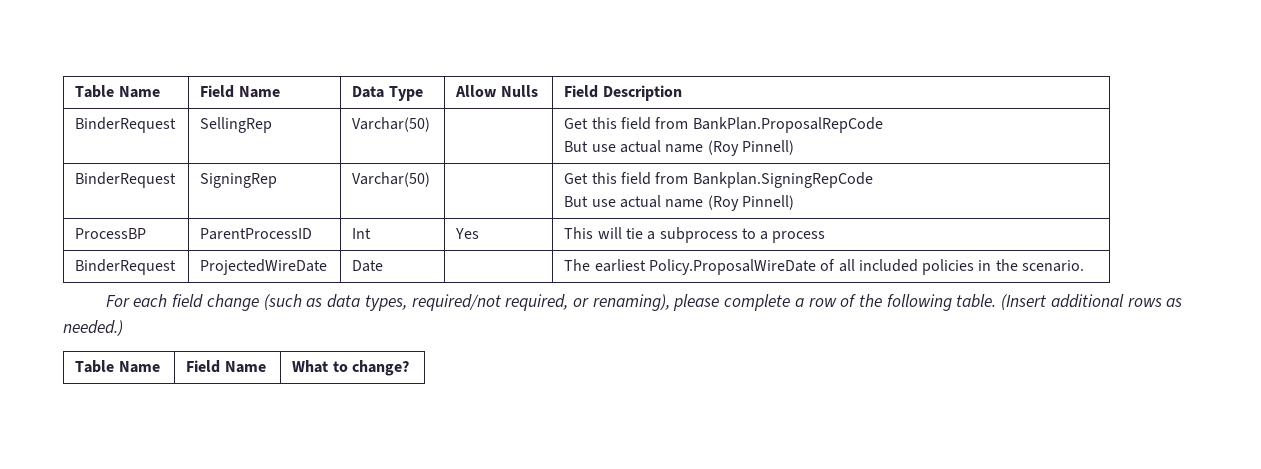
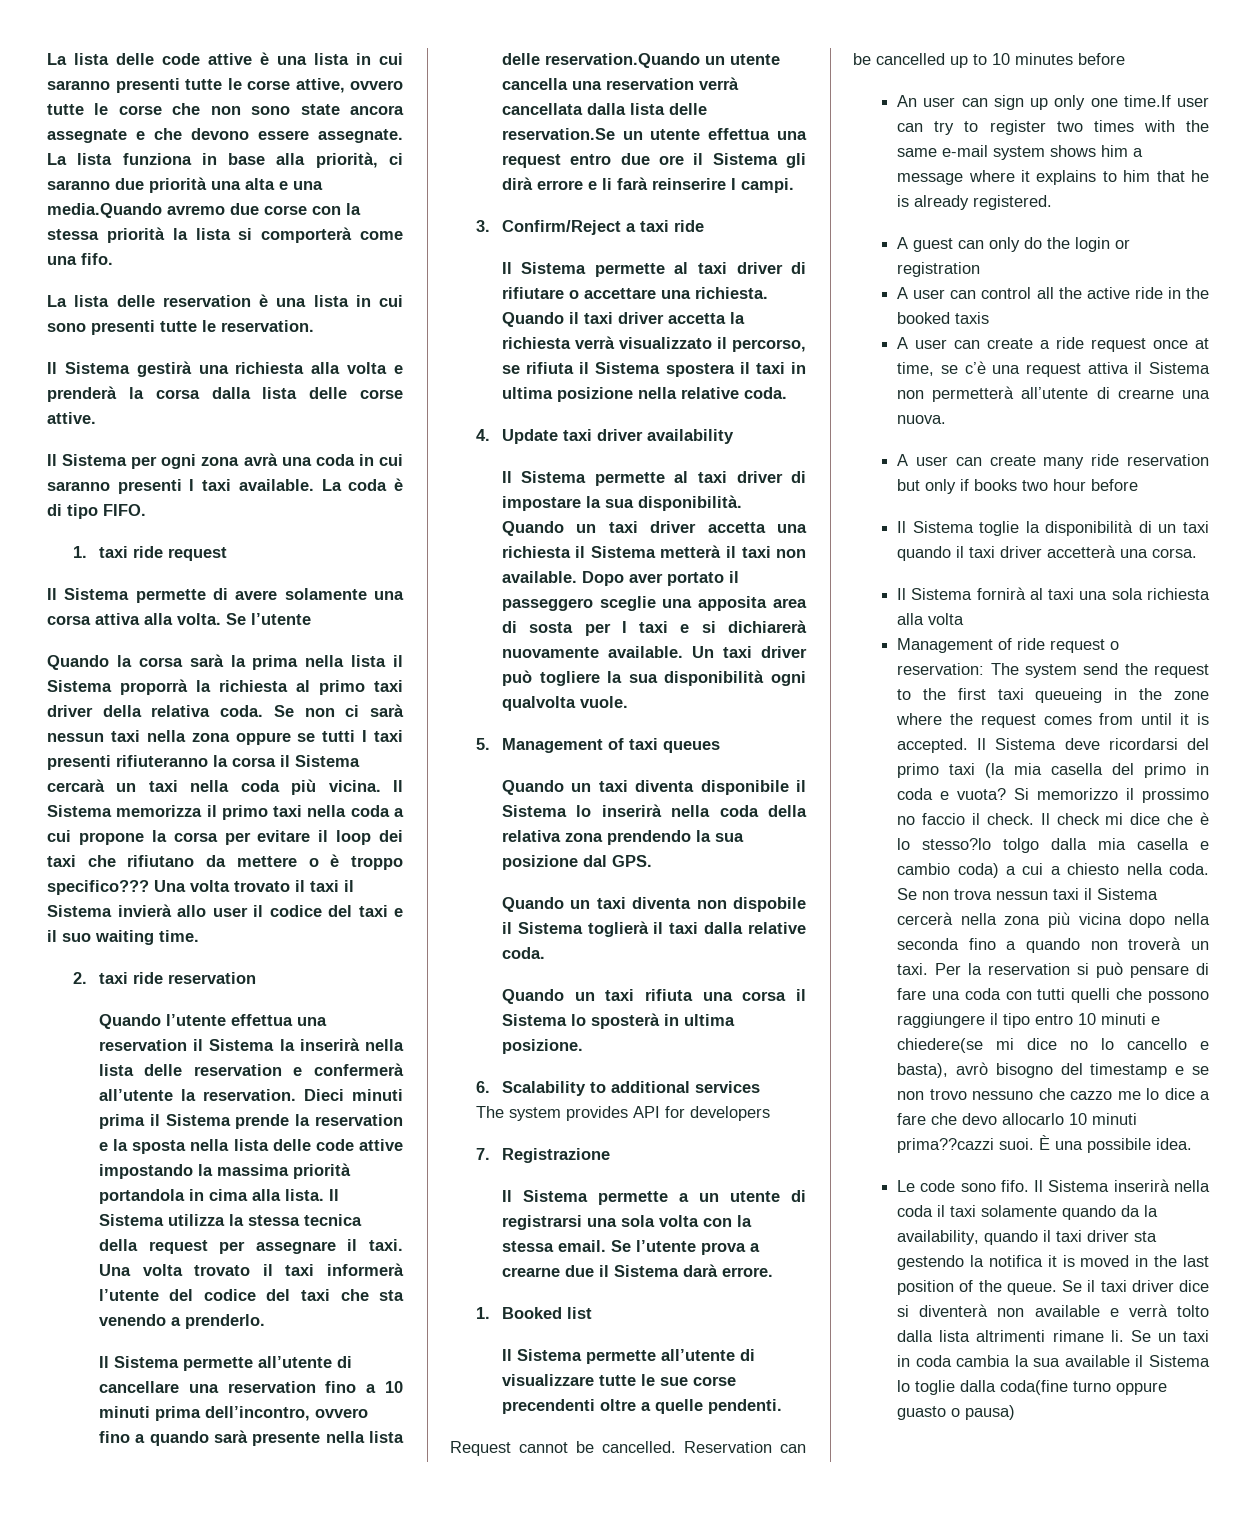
- Table Name | Field Name | Data Type | Allow Nulls | Field Description
- BinderRequest | SellingRep | Varchar(50) | | Get this field from BankPlan.ProposalRepCode
- But use actual name (Roy Pinnell)
- BinderRequest | SigningRep | Varchar(50) | | Get this field from Bankplan.SigningRepCode
- But use actual name (Roy Pinnell)
- ProcessBP | ParentProcessID | Int | Yes | This will tie a subprocess to a process
- BinderRequest | ProjectedWireDate | Date | | The earliest Policy.ProposalWireDate of all included policies in the scenario.
- For each field change (such as data types, required/not required, or renaming), please complete a row of the following table. (Insert additional rows as needed.)
- Table Name | Field Name | What to change?
+ La lista delle code attive è una lista in cui saranno presenti tutte le corse attive, ovvero tutte le corse che non sono state ancora assegnate e che devono essere assegnate. La lista funziona in base alla priorità, ci saranno due priorità una alta e una media.Quando avremo due corse con la stessa priorità la lista si comporterà come una fifo.
+ La lista delle reservation è una lista in cui sono presenti tutte le reservation.
+ Il Sistema gestirà una richiesta alla volta e prenderà la corsa dalla lista delle corse attive.
+ Il Sistema per ogni zona avrà una coda in cui saranno presenti I taxi available. La coda è di tipo FIFO.
+ 1. taxi ride request
+ Il Sistema permette di avere solamente una corsa attiva alla volta. Se l’utente
+ Quando la corsa sarà la prima nella lista il Sistema proporrà la richiesta al primo taxi driver della relativa coda. Se non ci sarà nessun taxi nella zona oppure se tutti I taxi presenti rifiuteranno la corsa il Sistema cercarà un taxi nella coda più vicina. Il Sistema memorizza il primo taxi nella coda a cui propone la corsa per evitare il loop dei taxi che rifiutano da mettere o è troppo specifico??? Una volta trovato il taxi il Sistema invierà allo user il codice del taxi e il suo waiting time.
+ 2. taxi ride reservation
+ Quando l’utente effettua una reservation il Sistema la inserirà nella lista delle reservation e confermerà all’utente la reservation. Dieci minuti prima il Sistema prende la reservation e la sposta nella lista delle code attive impostando la massima priorità portandola in cima alla lista. Il Sistema utilizza la stessa tecnica della request per assegnare il taxi. Una volta trovato il taxi informerà l’utente del codice del taxi che sta venendo a prenderlo.
+ Il Sistema permette all’utente di cancellare una reservation fino a 10 minuti prima dell’incontro, ovvero fino a quando sarà presente nella lista delle reservation.Quando un utente cancella una reservation verrà cancellata dalla lista delle reservation.Se un utente effettua una request entro due ore il Sistema gli dirà errore e li farà reinserire I campi.
+ 3. Confirm/Reject a taxi ride
+ Il Sistema permette al taxi driver di rifiutare o accettare una richiesta. Quando il taxi driver accetta la richiesta verrà visualizzato il percorso, se rifiuta il Sistema spostera il taxi in ultima posizione nella relative coda.
+ 4. Update taxi driver availability
+ Il Sistema permette al taxi driver di impostare la sua disponibilità. Quando un taxi driver accetta una richiesta il Sistema metterà il taxi non available. Dopo aver portato il passeggero sceglie una apposita area di sosta per I taxi e si dichiarerà nuovamente available. Un taxi driver può togliere la sua disponibilità ogni qualvolta vuole.
+ 5. Management of taxi queues
+ Quando un taxi diventa disponibile il Sistema lo inserirà nella coda della relativa zona prendendo la sua posizione dal GPS.
+ Quando un taxi diventa non dispobile il Sistema toglierà il taxi dalla relative coda.
+ Quando un taxi rifiuta una corsa il Sistema lo sposterà in ultima posizione.
+ 6. Scalability to additional services
+ The system provides API for developers
+ 7. Registrazione
+ Il Sistema permette a un utente di registrarsi una sola volta con la stessa email. Se l’utente prova a crearne due il Sistema darà errore.
+ 1. Booked list
+ Il Sistema permette all’utente di visualizzare tutte le sue corse precendenti oltre a quelle pendenti.
+ Request cannot be cancelled. Reservation can be cancelled up to 10 minutes before
+ An user can sign up only one time.If user can try to register two times with the same e-mail system shows him a message where it explains to him that he is already registered.
+ A guest can only do the login or registration
+ A user can control all the active ride in the booked taxis
+ A user can create a ride request once at time, se c’è una request attiva il Sistema non permetterà all’utente di crearne una nuova.
+ A user can create many ride reservation but only if books two hour before
+ Il Sistema toglie la disponibilità di un taxi quando il taxi driver accetterà una corsa.
+ Il Sistema fornirà al taxi una sola richiesta alla volta
+ Management of ride request o reservation: The system send the request to the first taxi queueing in the zone where the request comes from until it is accepted. Il Sistema deve ricordarsi del primo taxi (la mia casella del primo in coda e vuota? Si memorizzo il prossimo no faccio il check. Il check mi dice che è lo stesso?lo tolgo dalla mia casella e cambio coda) a cui a chiesto nella coda. Se non trova nessun taxi il Sistema cercerà nella zona più vicina dopo nella seconda fino a quando non troverà un taxi. Per la reservation si può pensare di fare una coda con tutti quelli che possono raggiungere il tipo entro 10 minuti e chiedere(se mi dice no lo cancello e basta), avrò bisogno del timestamp e se non trovo nessuno che cazzo me lo dice a fare che devo allocarlo 10 minuti prima??cazzi suoi. È una possibile idea.
+ Le code sono fifo. Il Sistema inserirà nella coda il taxi solamente quando da la availability, quando il taxi driver sta gestendo la notifica it is moved in the last position of the queue. Se il taxi driver dice si diventerà non available e verrà tolto dalla lista altrimenti rimane li. Se un taxi in coda cambia la sua available il Sistema lo toglie dalla coda(fine turno oppure guasto o pausa)

